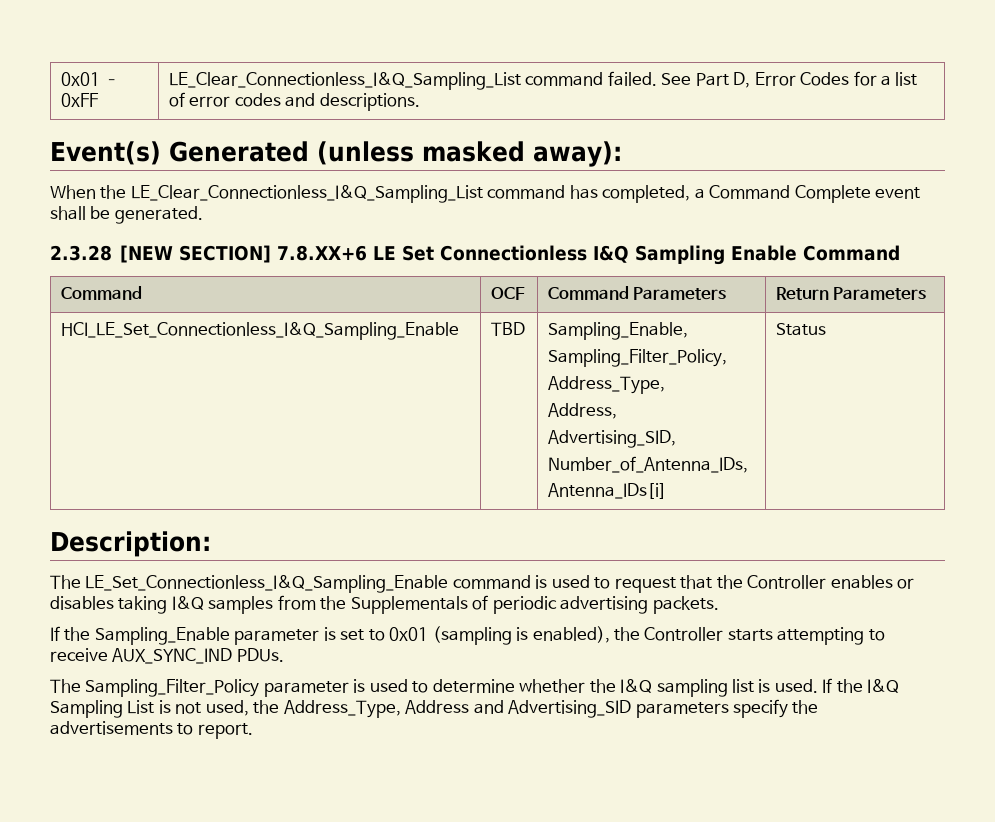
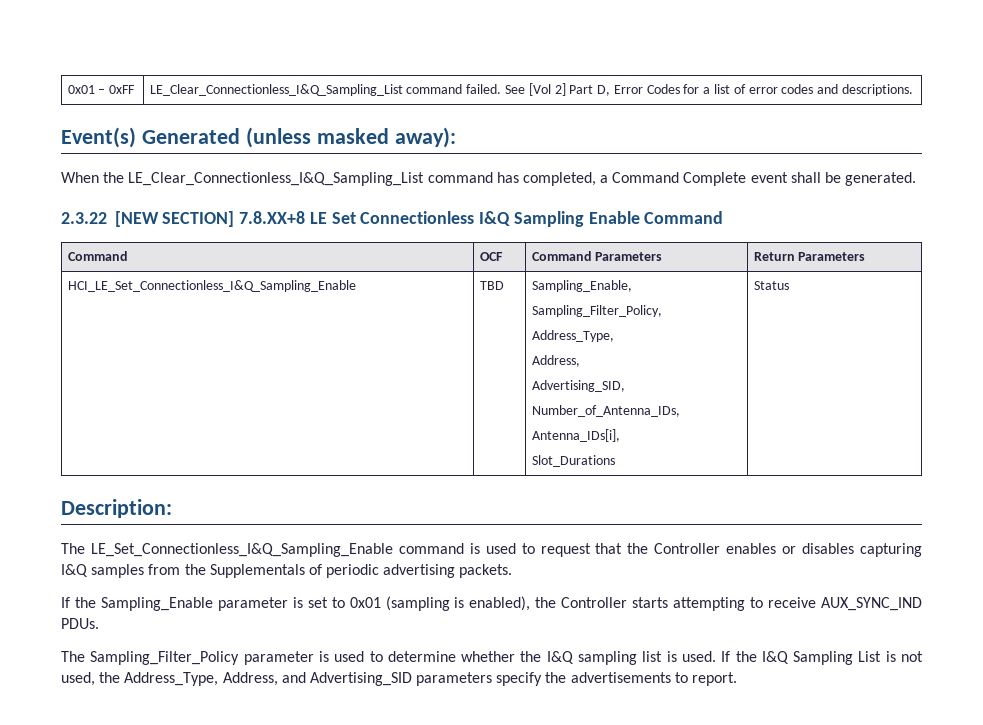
- 0x01 – 0xFF | LE_Clear_Connectionless_I&Q_Sampling_List command failed. See Part D, Error Codes for a list of error codes and descriptions.
+ 0x01 – 0xFF | LE_Clear_Connectionless_I&Q_Sampling_List command failed. See [Vol 2] Part D, Error Codes for a list of error codes and descriptions.
- 2.3.28 [NEW SECTION] 7.8.XX+6 LE Set Connectionless I&Q Sampling Enable Command
+ 2.3.22 [NEW SECTION] 7.8.XX+8 LE Set Connectionless I&Q Sampling Enable Command
  HCI_LE_Set_Connectionless_I&Q_Sampling_Enable | TBD | Sampling_Enable,
  Sampling_Filter_Policy,
  Address_Type,
  Address,
  Advertising_SID,
  Number_of_Antenna_IDs,
- Antenna_IDs[i] | Status
+ Antenna_IDs[i],
+ Slot_Durations | Status
- The LE_Set_Connectionless_I&Q_Sampling_Enable command is used to request that the Controller enables or disables taking I&Q samples from the Supplementals of periodic advertising packets.
+ The LE_Set_Connectionless_I&Q_Sampling_Enable command is used to request that the Controller enables or disables capturing I&Q samples from the Supplementals of periodic advertising packets.
- If the I&Q Sampling List is not used, the Address_Type, Address and Advertising_SID parameters specify the advertisements to report.
+ If the I&Q Sampling List is not used, the Address_Type, Address, and Advertising_SID parameters specify the advertisements to report.

